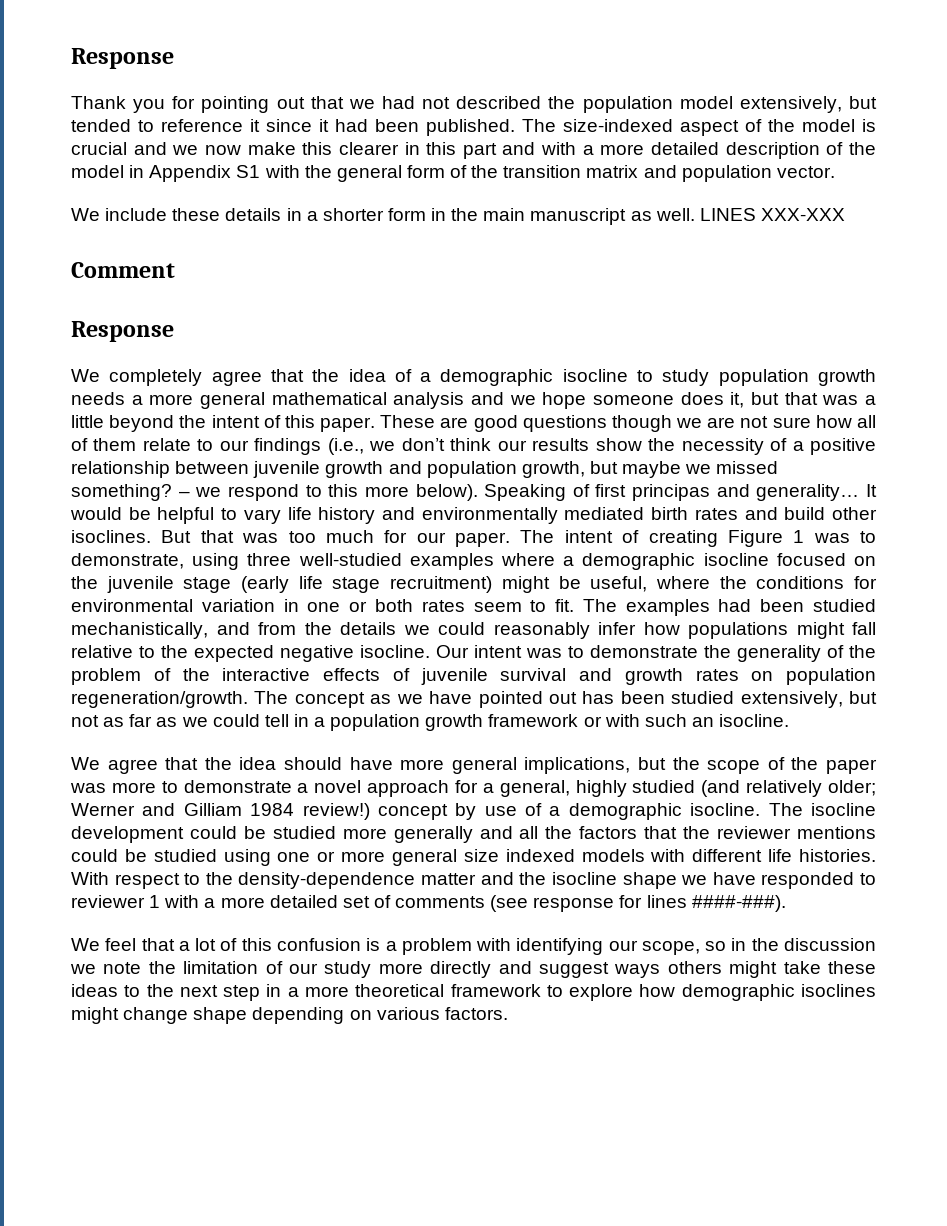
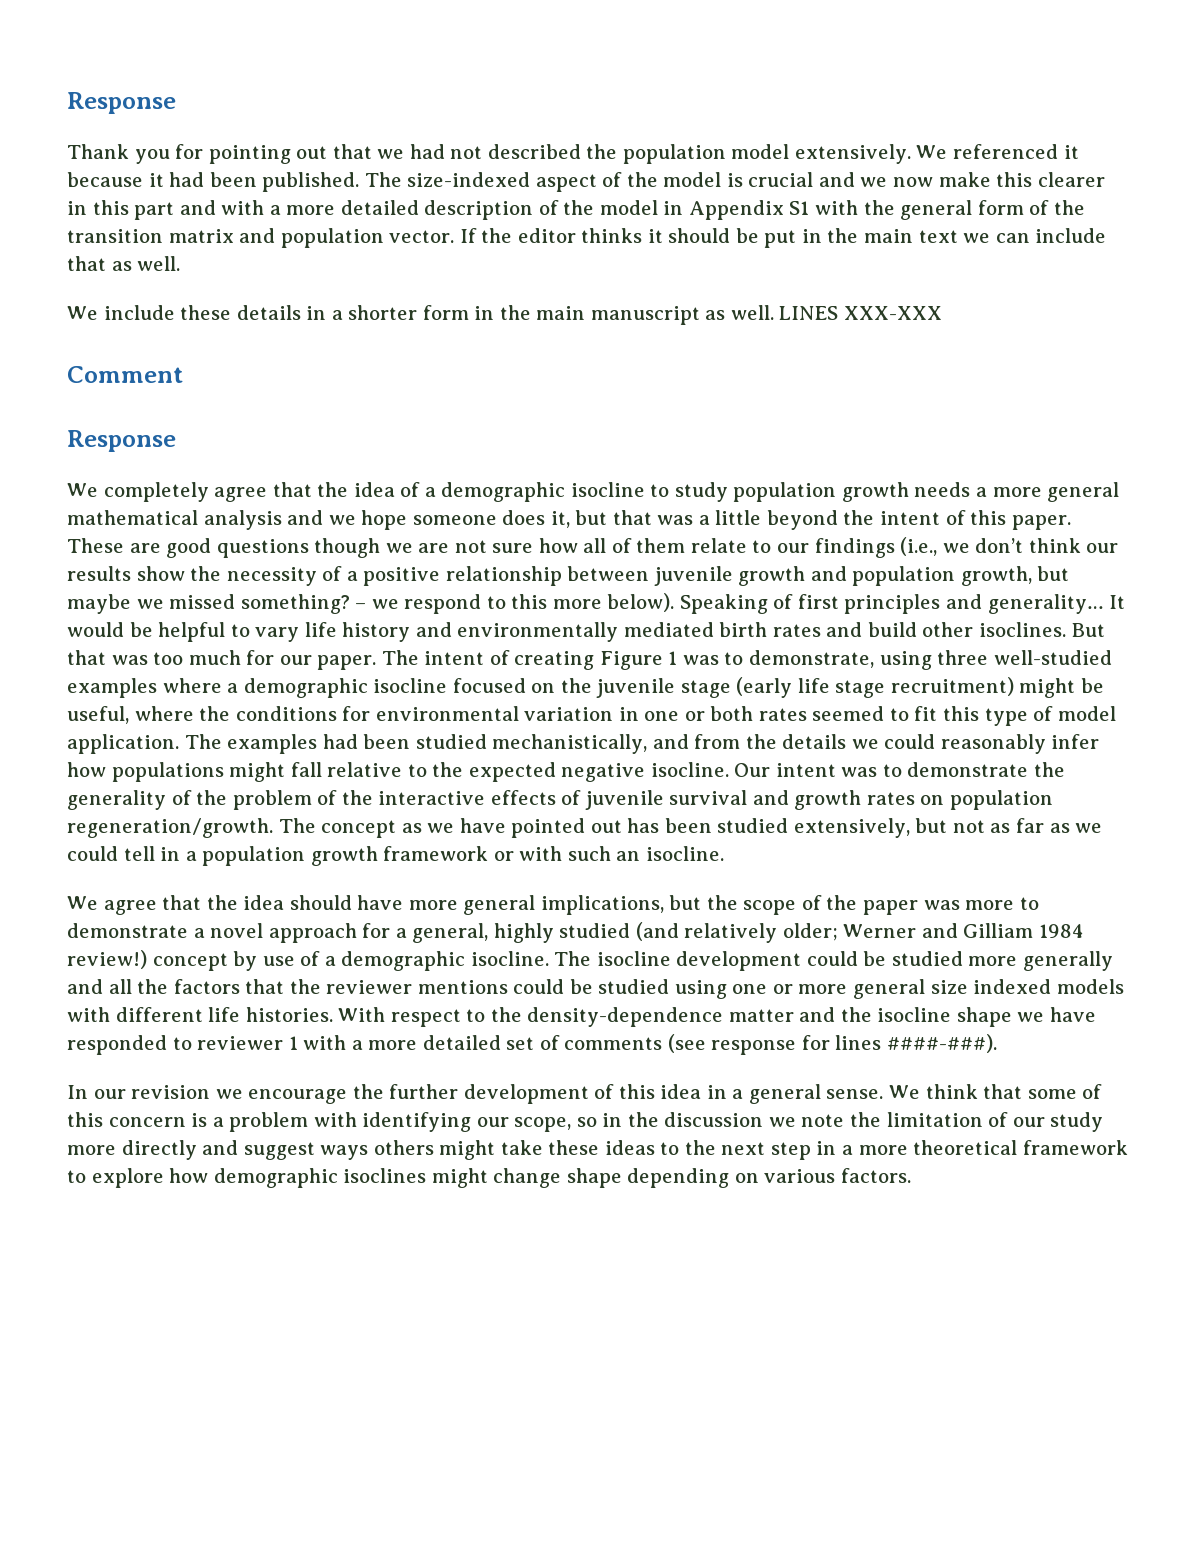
- Thank you for pointing out that we had not described the population model extensively, but tended to reference it since it had been published.
+ Thank you for pointing out that we had not described the population model extensively. We referenced it because it had been published.
+ If the editor thinks it should be put in the main text we can include that as well.
- Speaking of first principas and generality…
+ Speaking of first principles and generality…
- The intent of creating Figure 1 was to demonstrate, using three well-studied examples where a demographic isocline focused on the juvenile stage (early life stage recruitment) might be useful, where the conditions for environmental variation in one or both rates seem to fit.
+ The intent of creating Figure 1 was to demonstrate, using three well-studied examples where a demographic isocline focused on the juvenile stage (early life stage recruitment) might be useful, where the conditions for environmental variation in one or both rates seemed to fit this type of model application.
- We feel that a lot of this confusion is a problem with identifying our scope, so in the discussion we note the limitation of our study more directly and suggest ways others might take these ideas to the next step in a more theoretical framework to explore how demographic isoclines might change shape depending on various factors.
+ In our revision we encourage the further development of this idea in a general sense. We think that some of this concern is a problem with identifying our scope, so in the discussion we note the limitation of our study more directly and suggest ways others might take these ideas to the next step in a more theoretical framework to explore how demographic isoclines might change shape depending on various factors.

